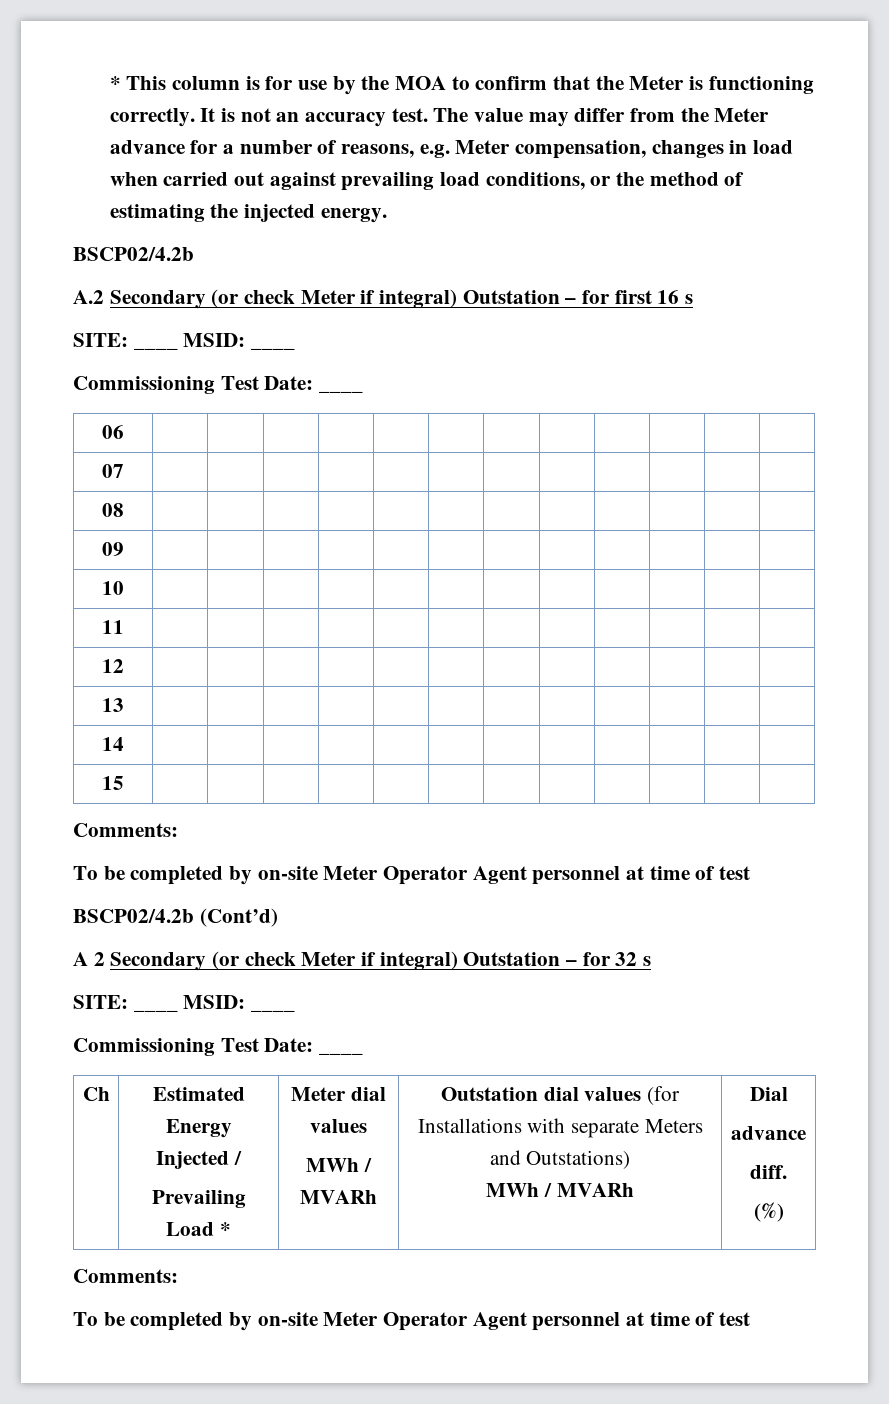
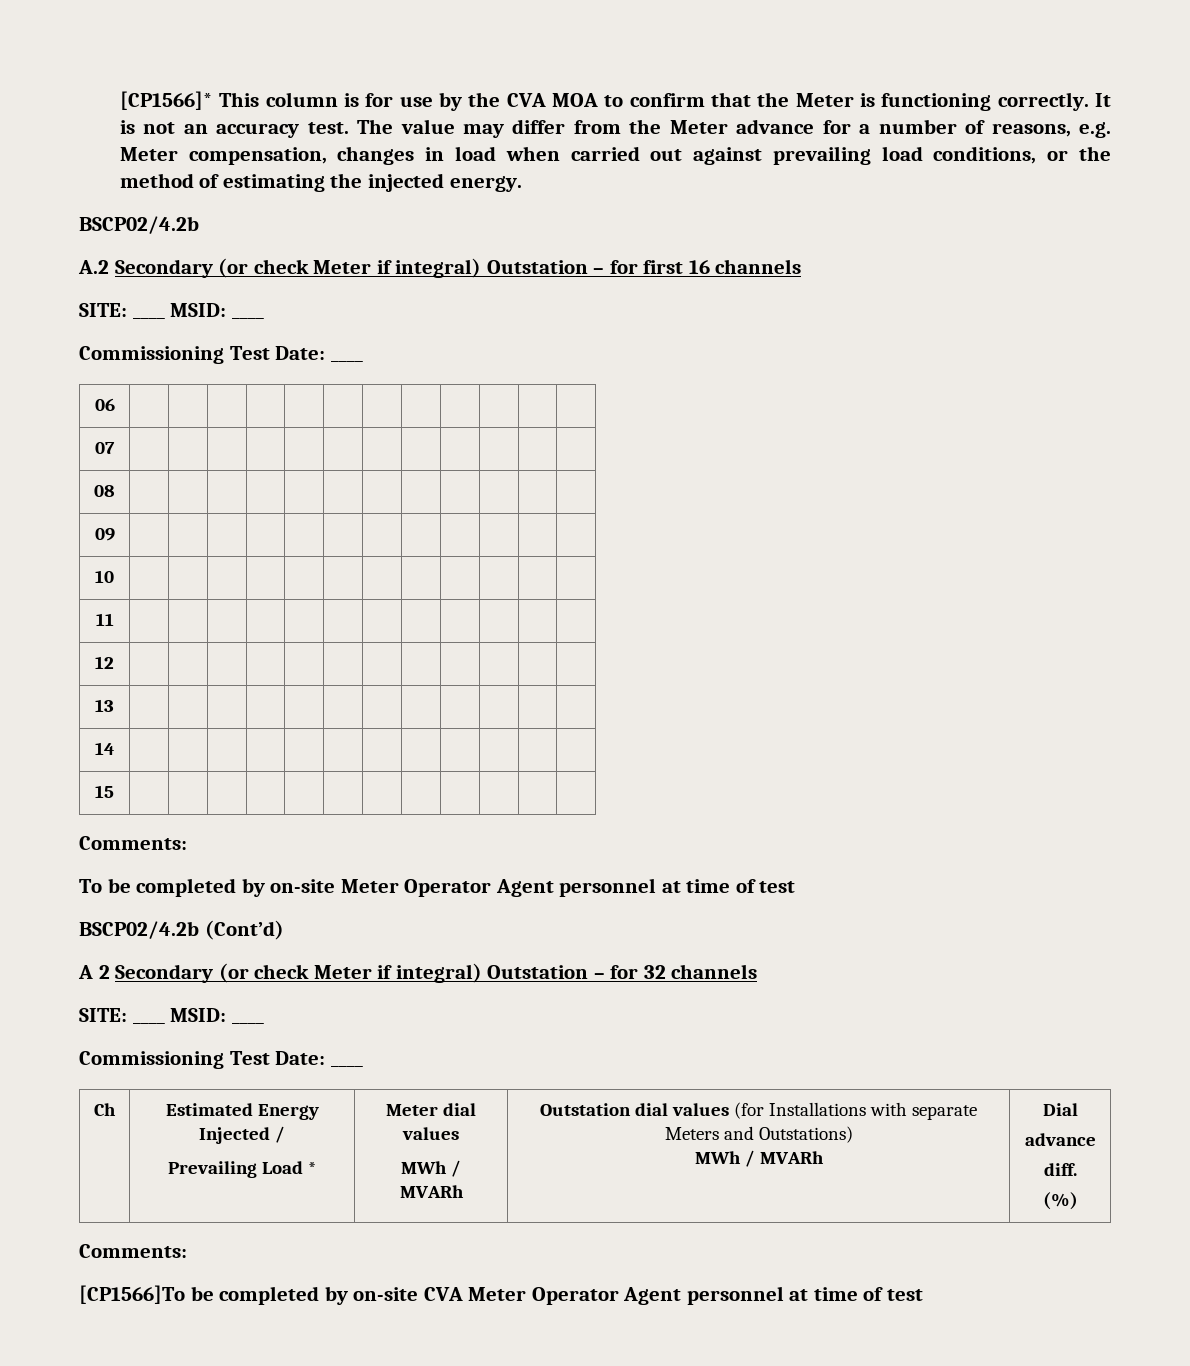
- * This column is for use by the MOA to confirm that the Meter is functioning correctly.
+ [CP1566]* This column is for use by the CVA MOA to confirm that the Meter is functioning correctly.
- A.2 Secondary (or check Meter if integral) Outstation – for first 16 s
+ A.2 Secondary (or check Meter if integral) Outstation – for first 16 channels
- A 2 Secondary (or check Meter if integral) Outstation – for 32 s
+ A 2 Secondary (or check Meter if integral) Outstation – for 32 channels
  Ch | Estimated Energy Injected /
  Prevailing Load * | Meter dial values
  MWh / MVARh | Outstation dial values (for Installations with separate Meters and Outstations)
  MWh / MVARh | Dial
  advance
  diff.
  (%)
  Comments:
- To be completed by on-site Meter Operator Agent personnel at time of test
+ [CP1566]To be completed by on-site CVA Meter Operator Agent personnel at time of test

